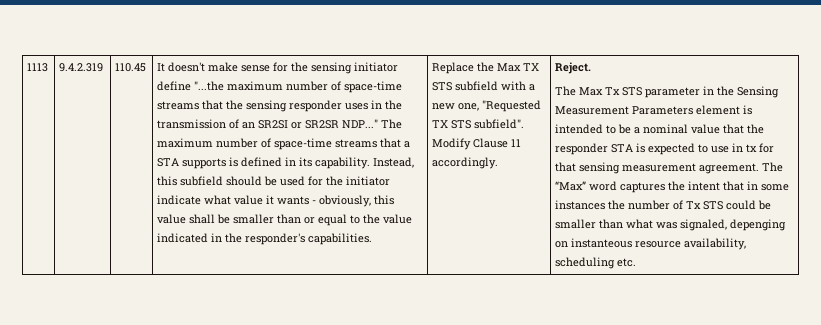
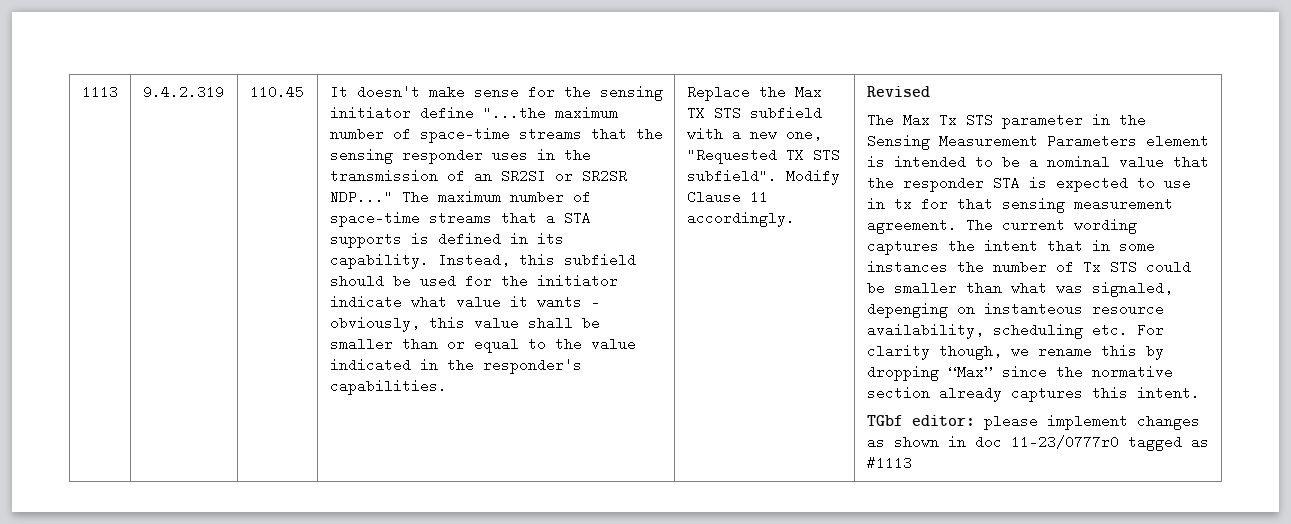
- Reject.
+ Revised
- The “Max” word captures the intent that in some instances the number of Tx STS could be smaller than what was signaled, depenging on instanteous resource availability, scheduling etc.
+ The current wording captures the intent that in some instances the number of Tx STS could be smaller than what was signaled, depenging on instanteous resource availability, scheduling etc. For clarity though, we rename this by dropping “Max” since the normative section already captures this intent.
+ TGbf editor: please implement changes as shown in doc 11-23/0777r0 tagged as #1113

